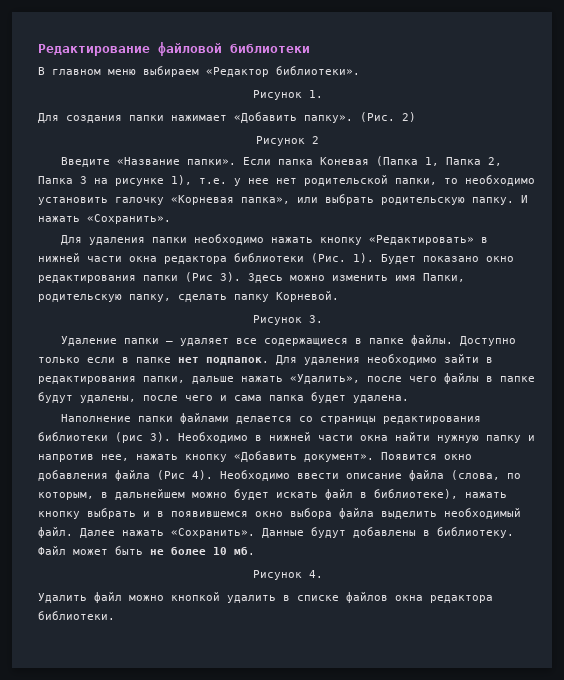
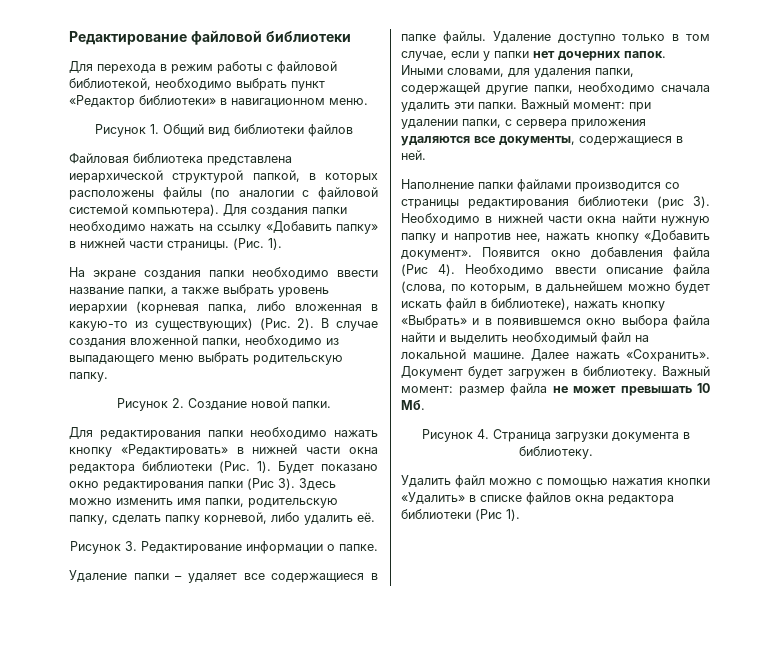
- В главном меню выбираем «Редактор библиотеки».
- Рисунок 1.
- Для создания папки нажимает «Добавить папку». (Рис. 2)
- Рисунок 2
- Введите «Название папки». Если папка Коневая (Папка 1, Папка 2, Папка 3 на рисунке 1), т.е. у нее нет родительской папки, то необходимо установить галочку «Корневая папка», или выбрать родительскую папку. И нажать «Сохранить».
- Для удаления папки необходимо нажать кнопку «Редактировать» в нижней части окна редактора библиотеки (Рис. 1).
+ Для перехода в режим работы с файловой библиотекой, необходимо выбрать пункт «Редактор библиотеки» в навигационном меню.
+ Рисунок 1. Общий вид библиотеки файлов
+ Файловая библиотека представлена иерархической структурой папкой, в которых расположены файлы (по аналогии с файловой системой компьютера). Для создания папки необходимо нажать на ссылку «Добавить папку» в нижней части страницы. (Рис. 1).
+ На экране создания папки необходимо ввести название папки, а также выбрать уровень иерархии (корневая папка, либо вложенная в какую-то из существующих) (Рис. 2). В случае создания вложенной папки, необходимо из выпадающего меню выбрать родительскую папку.
+ Рисунок 2. Создание новой папки.
+ Для редактирования папки необходимо нажать кнопку «Редактировать» в нижней части окна редактора библиотеки (Рис. 1).
- Здесь можно изменить имя Папки, родительскую папку, сделать папку Корневой.
- Рисунок 3.
+ Здесь можно изменить имя папки, родительскую папку, сделать папку корневой, либо удалить её.
+ Рисунок 3. Редактирование информации о папке.
- Доступно только если в папке нет подпапок. Для удаления необходимо зайти в редактирования папки, дальше нажать «Удалить», после чего файлы в папке будут удалены, после чего и сама папка будет удалена.
+ Удаление доступно только в том случае, если у папки нет дочерних папок. Иными словами, для удаления папки, содержащей другие папки, необходимо сначала удалить эти папки. Важный момент: при удалении папки, с сервера приложения удаляются все документы, содержащиеся в ней.
- Наполнение папки файлами делается со страницы редактирования библиотеки (рис 3).
+ Наполнение папки файлами производится со страницы редактирования библиотеки (рис 3).
- Необходимо ввести описание файла (слова, по которым, в дальнейшем можно будет искать файл в библиотеке), нажать кнопку выбрать и в появившемся окно выбора файла выделить необходимый файл. Далее нажать «Сохранить». Данные будут добавлены в библиотеку. Файл может быть не более 10 мб.
- Рисунок 4.
- Удалить файл можно кнопкой удалить в списке файлов окна редактора библиотеки.
+ Необходимо ввести описание файла (слова, по которым, в дальнейшем можно будет искать файл в библиотеке), нажать кнопку «Выбрать» и в появившемся окно выбора файла найти и выделить необходимый файл на локальной машине. Далее нажать «Сохранить». Документ будет загружен в библиотеку. Важный момент: размер файла не может превышать 10 Мб.
+ Рисунок 4. Страница загрузки документа в библиотеку.
+ Удалить файл можно с помощью нажатия кнопки «Удалить» в списке файлов окна редактора библиотеки (Рис 1).

